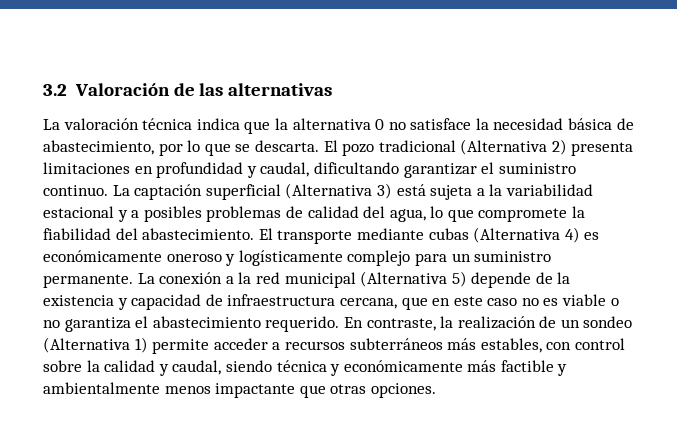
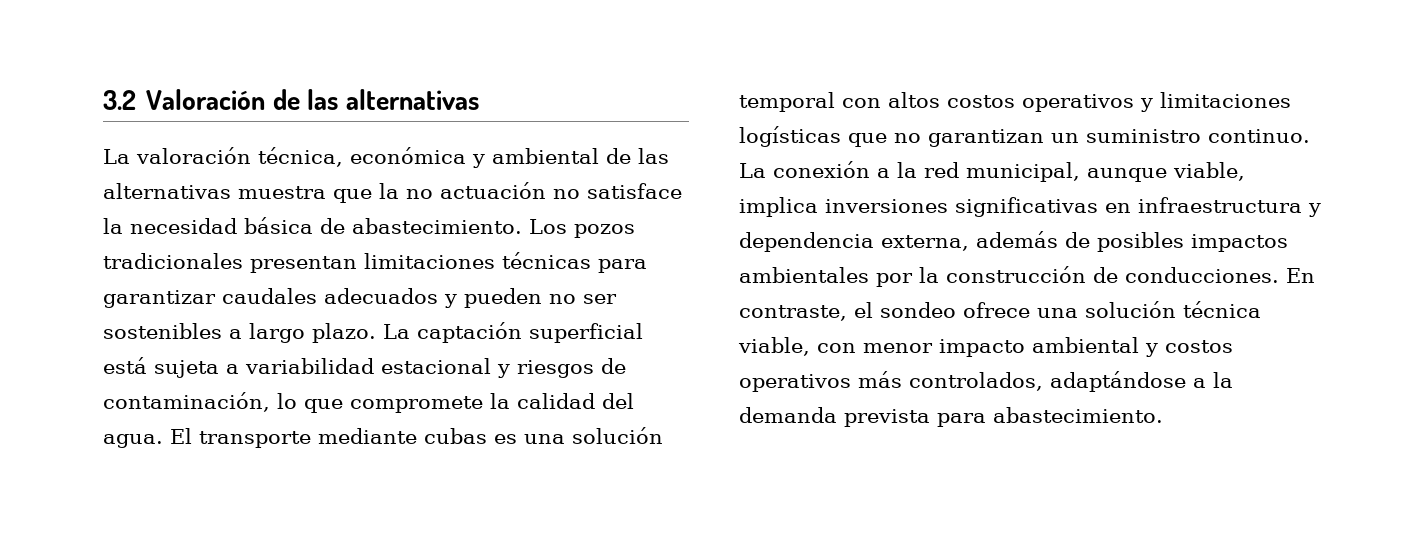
- La valoración técnica indica que la alternativa 0 no satisface la necesidad básica de abastecimiento, por lo que se descarta. El pozo tradicional (Alternativa 2) presenta limitaciones en profundidad y caudal, dificultando garantizar el suministro continuo.
+ La valoración técnica, económica y ambiental de las alternativas muestra que la no actuación no satisface la necesidad básica de abastecimiento. Los pozos tradicionales presentan limitaciones técnicas para garantizar caudales adecuados y pueden no ser sostenibles a largo plazo.
- La captación superficial (Alternativa 3) está sujeta a la variabilidad estacional y a posibles problemas de calidad del agua, lo que compromete la fiabilidad del abastecimiento.
+ La captación superficial está sujeta a variabilidad estacional y riesgos de contaminación, lo que compromete la calidad del agua.
- El transporte mediante cubas (Alternativa 4) es económicamente oneroso y logísticamente complejo para un suministro permanente.
+ El transporte mediante cubas es una solución temporal con altos costos operativos y limitaciones logísticas que no garantizan un suministro continuo.
- La conexión a la red municipal (Alternativa 5) depende de la existencia y capacidad de infraestructura cercana, que en este caso no es viable o no garantiza el abastecimiento requerido. En contraste, la realización de un sondeo (Alternativa 1) permite acceder a recursos subterráneos más estables, con control sobre la calidad y caudal, siendo técnica y económicamente más factible y ambientalmente menos impactante que otras opciones.
+ La conexión a la red municipal, aunque viable, implica inversiones significativas en infraestructura y dependencia externa, además de posibles impactos ambientales por la construcción de conducciones. En contraste, el sondeo ofrece una solución técnica viable, con menor impacto ambiental y costos operativos más controlados, adaptándose a la demanda prevista para abastecimiento.

